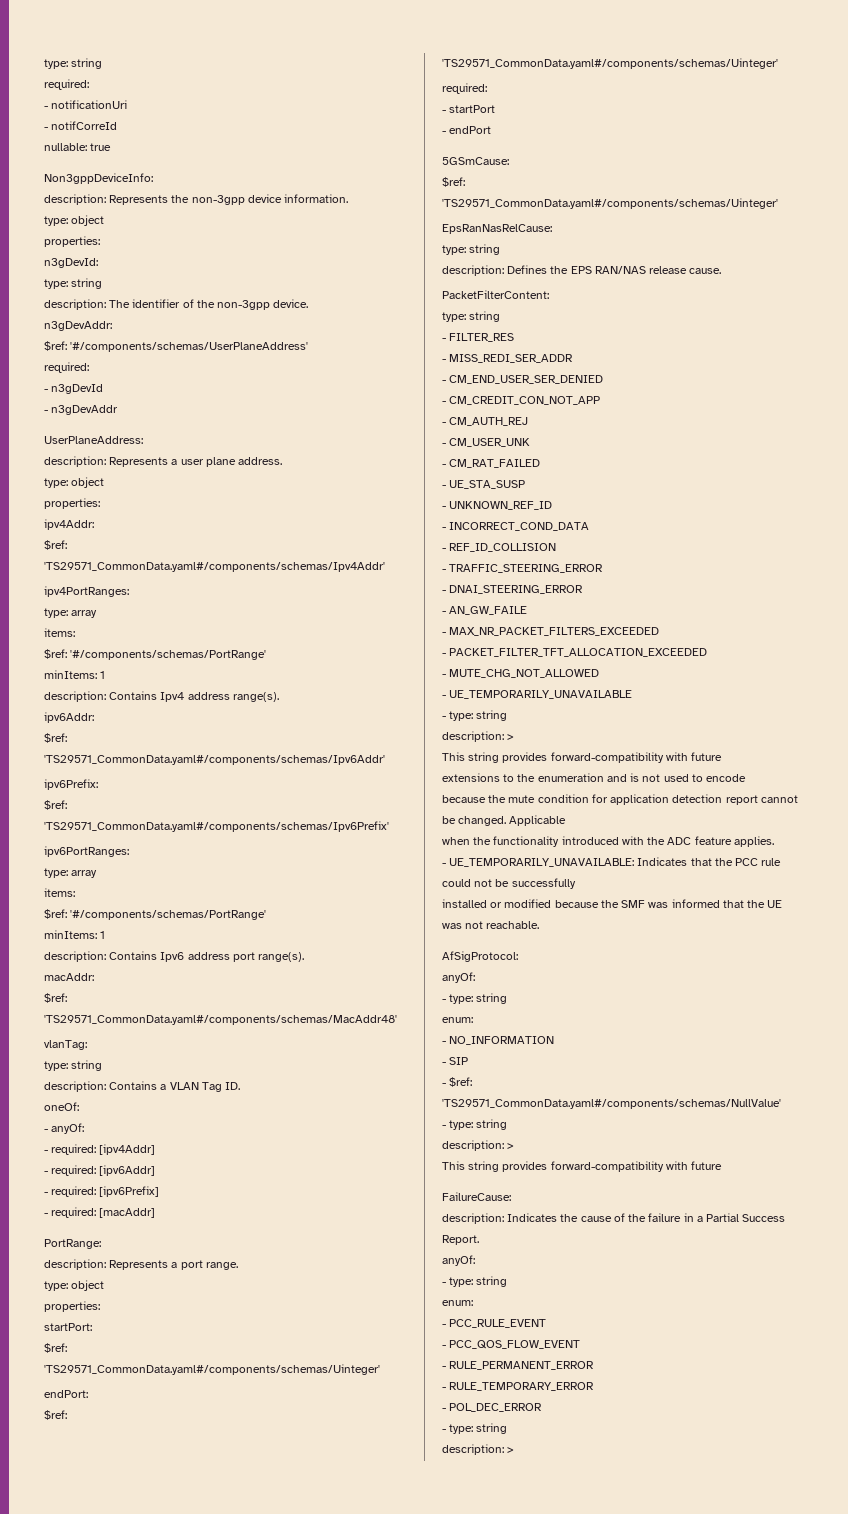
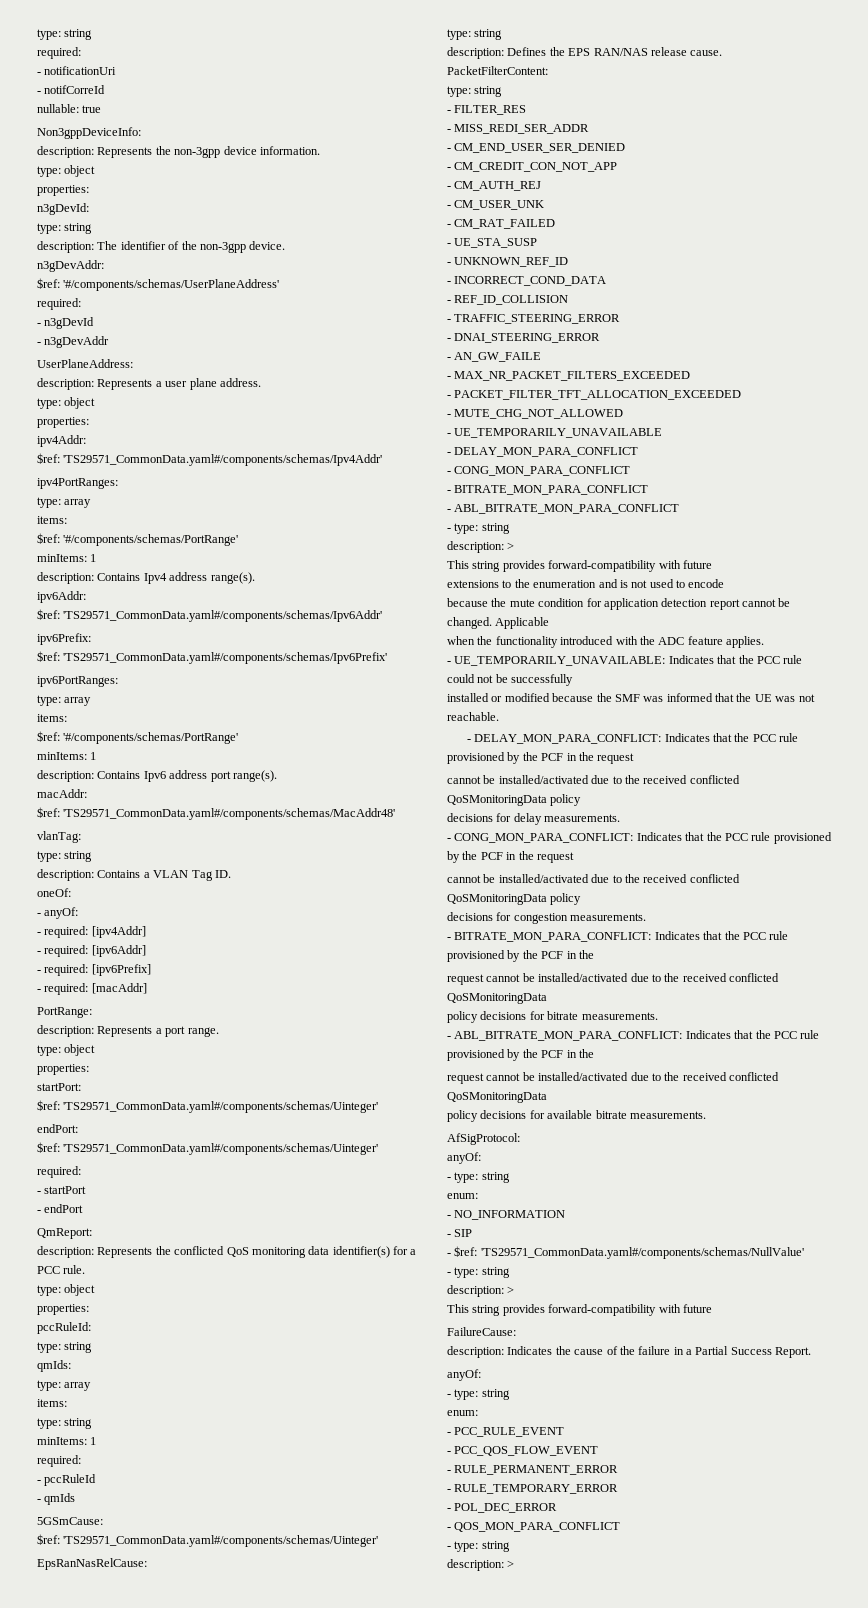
+ QmReport:
+ description: Represents the conflicted QoS monitoring data identifier(s) for a PCC rule.
+ type: object
+ properties:
+ pccRuleId:
+ type: string
+ qmIds:
+ type: array
+ items:
+ type: string
+ minItems: 1
+ required:
+ - pccRuleId
+ - qmIds
+ - DELAY_MON_PARA_CONFLICT
+ - CONG_MON_PARA_CONFLICT
+ - BITRATE_MON_PARA_CONFLICT
+ - ABL_BITRATE_MON_PARA_CONFLICT
+ - DELAY_MON_PARA_CONFLICT: Indicates that the PCC rule provisioned by the PCF in the request
+ cannot be installed/activated due to the received conflicted QoSMonitoringData policy
+ decisions for delay measurements.
+ - CONG_MON_PARA_CONFLICT: Indicates that the PCC rule provisioned by the PCF in the request
+ cannot be installed/activated due to the received conflicted QoSMonitoringData policy
+ decisions for congestion measurements.
+ - BITRATE_MON_PARA_CONFLICT: Indicates that the PCC rule provisioned by the PCF in the
+ request cannot be installed/activated due to the received conflicted QoSMonitoringData
+ policy decisions for bitrate measurements.
+ - ABL_BITRATE_MON_PARA_CONFLICT: Indicates that the PCC rule provisioned by the PCF in the
+ request cannot be installed/activated due to the received conflicted QoSMonitoringData
+ policy decisions for available bitrate measurements.
+ - QOS_MON_PARA_CONFLICT

